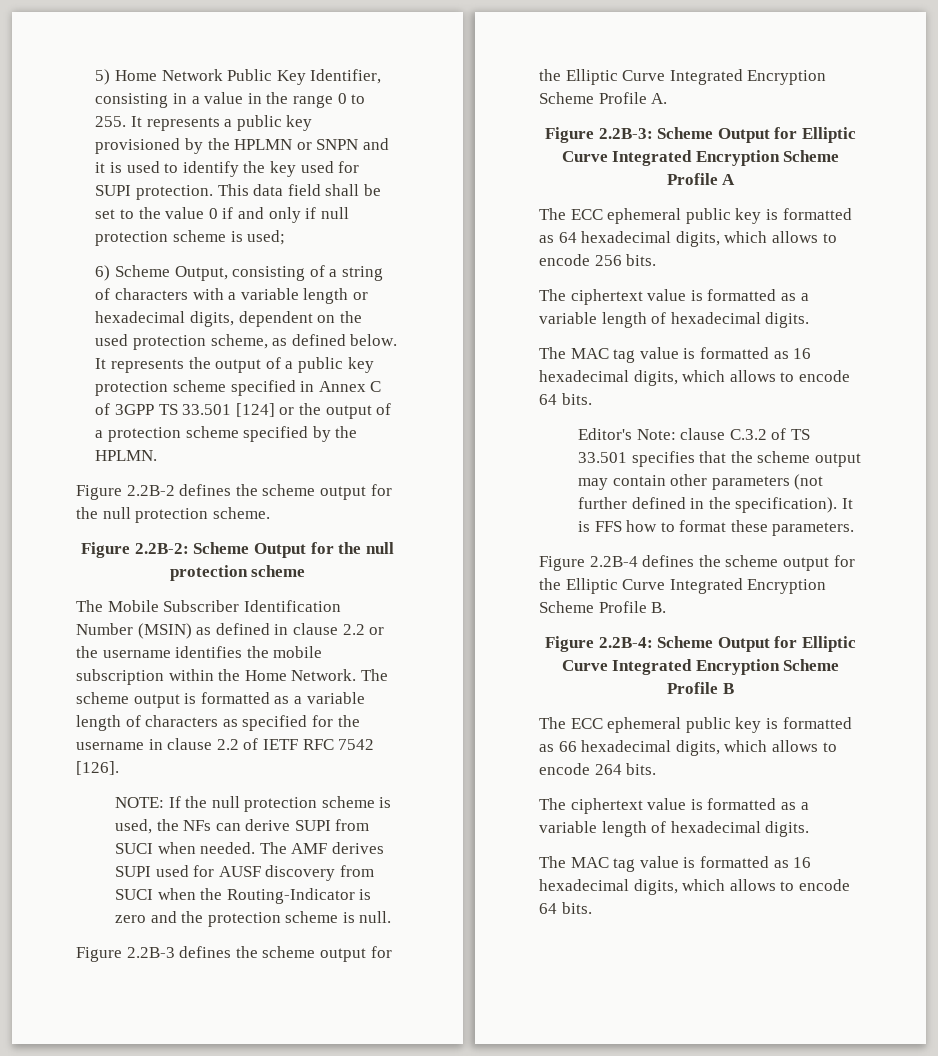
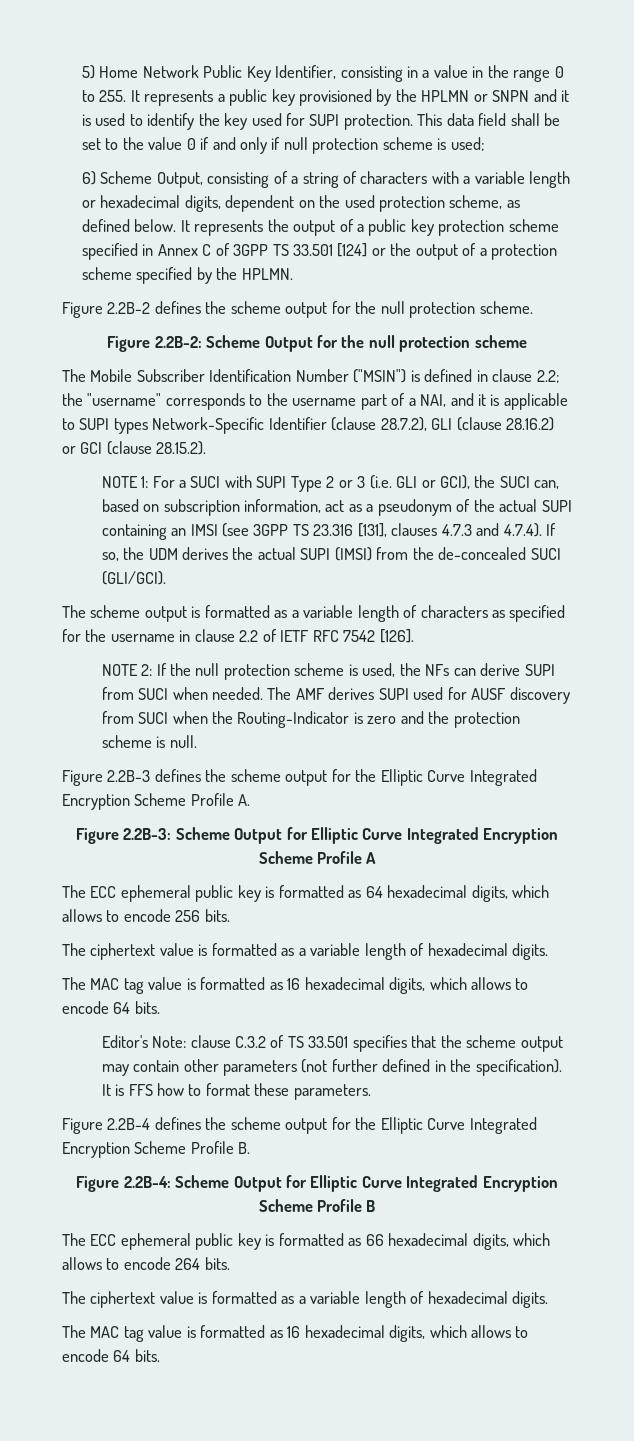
- The Mobile Subscriber Identification Number (MSIN) as defined in clause 2.2 or the username identifies the mobile subscription within the Home Network. The scheme output is formatted as a variable length of characters as specified for the username in clause 2.2 of IETF RFC 7542 [126].
+ The Mobile Subscriber Identification Number ("MSIN") is defined in clause 2.2; the "username" corresponds to the username part of a NAI, and it is applicable to SUPI types Network-Specific Identifier (clause 28.7.2), GLI (clause 28.16.2) or GCI (clause 28.15.2).
+ NOTE 1: For a SUCI with SUPI Type 2 or 3 (i.e. GLI or GCI), the SUCI can, based on subscription information, act as a pseudonym of the actual SUPI containing an IMSI (see 3GPP TS 23.316 [131], clauses 4.7.3 and 4.7.4). If so, the UDM derives the actual SUPI (IMSI) from the de-concealed SUCI (GLI/GCI).
+ The scheme output is formatted as a variable length of characters as specified for the username in clause 2.2 of IETF RFC 7542 [126].
- NOTE: If the null protection scheme is used, the NFs can derive SUPI from SUCI when needed.
+ NOTE 2: If the null protection scheme is used, the NFs can derive SUPI from SUCI when needed.

